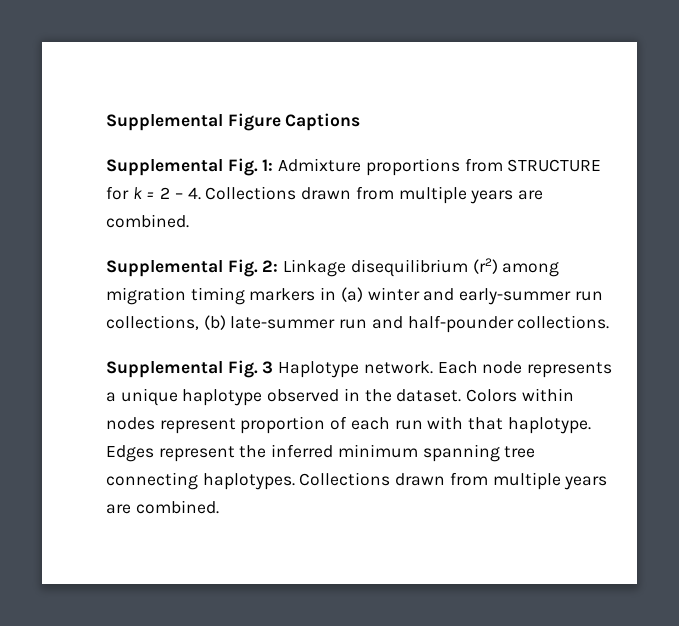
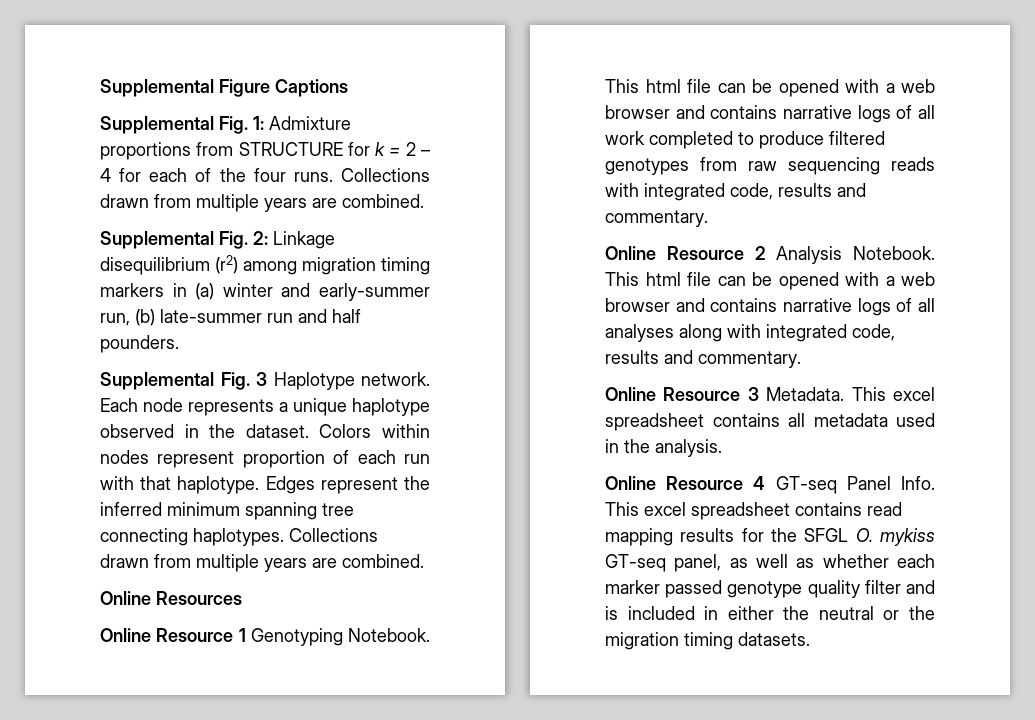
- Supplemental Fig. 1: Admixture proportions from STRUCTURE for k = 2 – 4. Collections drawn from multiple years are combined.
+ Supplemental Fig. 1: Admixture proportions from STRUCTURE for k = 2 – 4 for each of the four runs. Collections drawn from multiple years are combined.
- Supplemental Fig. 2: Linkage disequilibrium (r2) among migration timing markers in (a) winter and early-summer run collections, (b) late-summer run and half-pounder collections.
+ Supplemental Fig. 2: Linkage disequilibrium (r2) among migration timing markers in (a) winter and early-summer run, (b) late-summer run and half pounders.
+ Online Resources
+ Online Resource 1 Genotyping Notebook. This html file can be opened with a web browser and contains narrative logs of all work completed to produce filtered genotypes from raw sequencing reads with integrated code, results and commentary.
+ Online Resource 2 Analysis Notebook. This html file can be opened with a web browser and contains narrative logs of all analyses along with integrated code, results and commentary.
+ Online Resource 3 Metadata. This excel spreadsheet contains all metadata used in the analysis.
+ Online Resource 4 GT-seq Panel Info. This excel spreadsheet contains read mapping results for the SFGL O. mykiss GT-seq panel, as well as whether each marker passed genotype quality filter and is included in either the neutral or the migration timing datasets.

